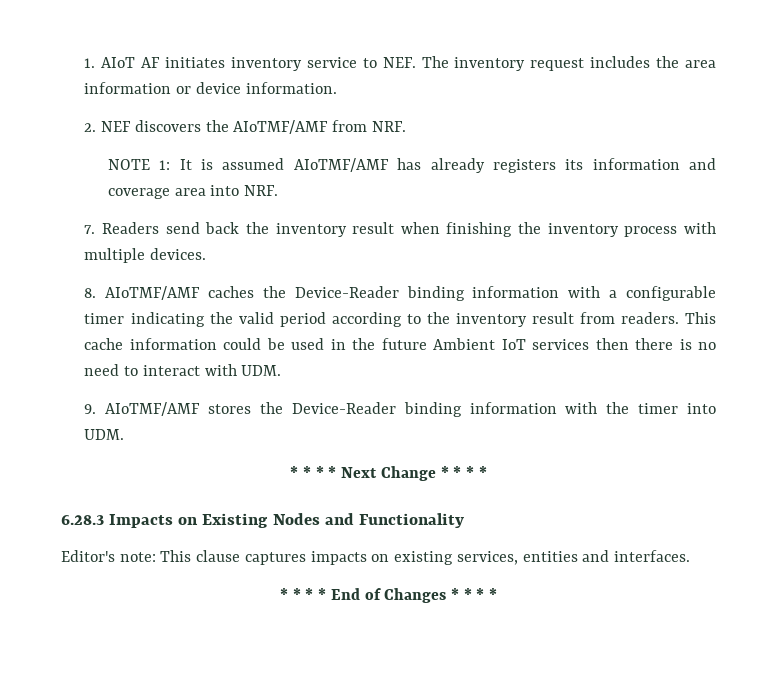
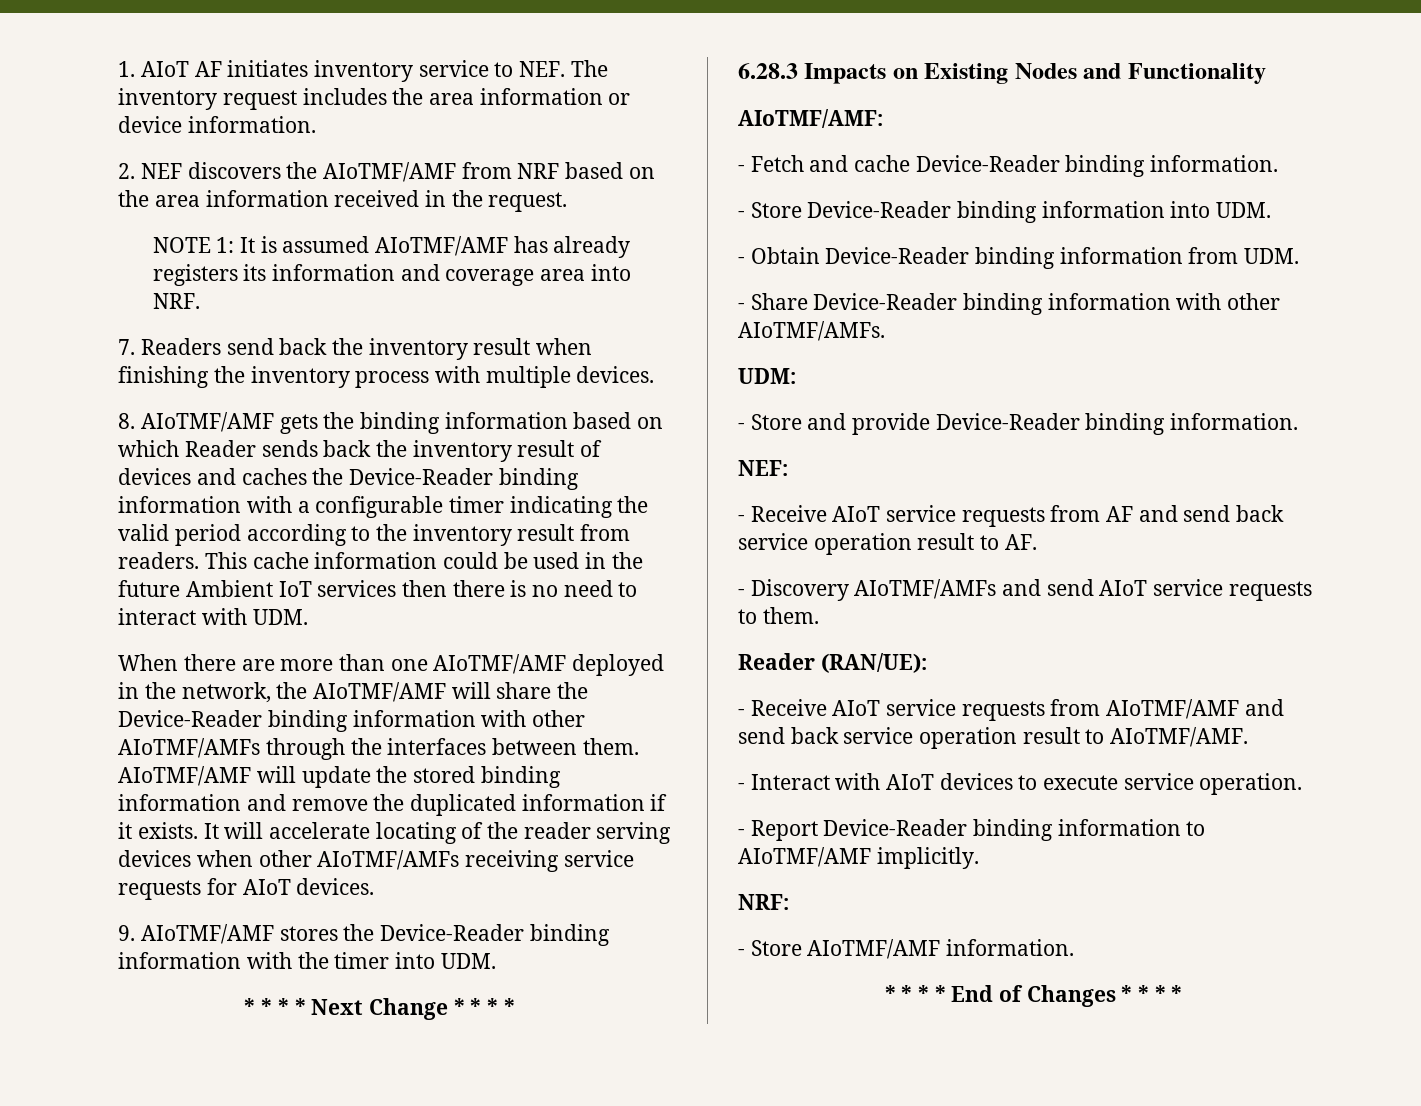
- 2. NEF discovers the AIoTMF/AMF from NRF.
+ 2. NEF discovers the AIoTMF/AMF from NRF based on the area information received in the request.
- 8. AIoTMF/AMF caches the Device-Reader binding information with a configurable timer indicating the valid period according to the inventory result from readers.
+ 8. AIoTMF/AMF gets the binding information based on which Reader sends back the inventory result of devices and caches the Device-Reader binding information with a configurable timer indicating the valid period according to the inventory result from readers.
+ When there are more than one AIoTMF/AMF deployed in the network, the AIoTMF/AMF will share the Device-Reader binding information with other AIoTMF/AMFs through the interfaces between them. AIoTMF/AMF will update the stored binding information and remove the duplicated information if it exists. It will accelerate locating of the reader serving devices when other AIoTMF/AMFs receiving service requests for AIoT devices.
- Editor's note: This clause captures impacts on existing services, entities and interfaces.
+ AIoTMF/AMF:
+ - Fetch and cache Device-Reader binding information.
+ - Store Device-Reader binding information into UDM.
+ - Obtain Device-Reader binding information from UDM.
+ - Share Device-Reader binding information with other AIoTMF/AMFs.
+ UDM:
+ - Store and provide Device-Reader binding information.
+ NEF:
+ - Receive AIoT service requests from AF and send back service operation result to AF.
+ - Discovery AIoTMF/AMFs and send AIoT service requests to them.
+ Reader (RAN/UE):
+ - Receive AIoT service requests from AIoTMF/AMF and send back service operation result to AIoTMF/AMF.
+ - Interact with AIoT devices to execute service operation.
+ - Report Device-Reader binding information to AIoTMF/AMF implicitly.
+ NRF:
+ - Store AIoTMF/AMF information.

